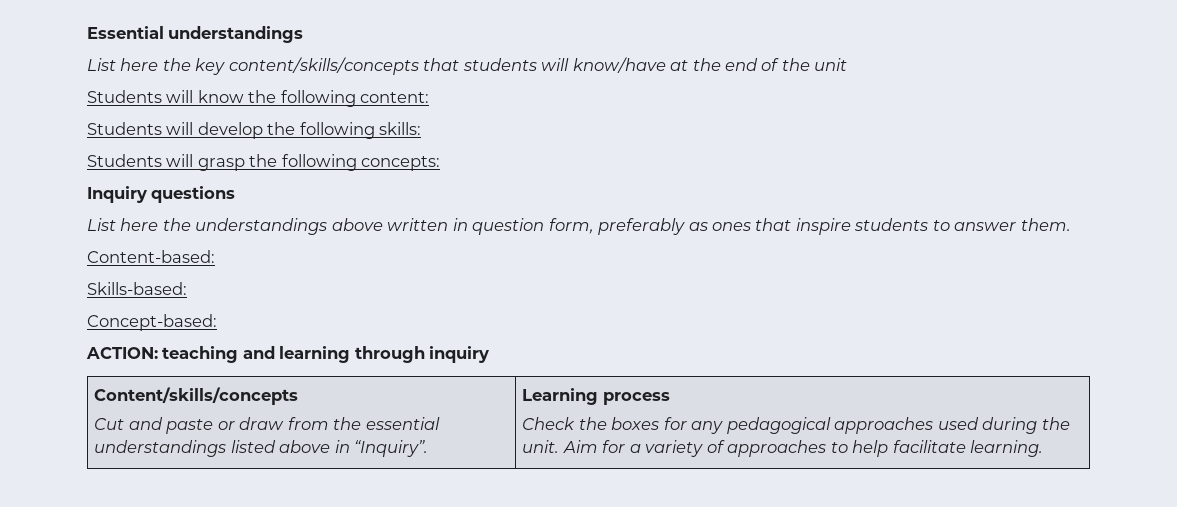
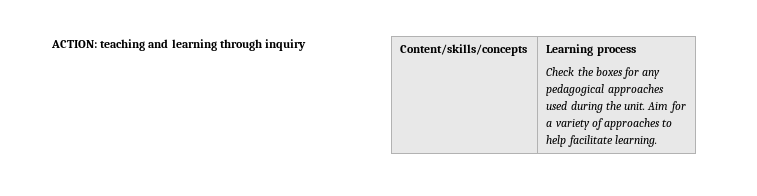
- Essential understandings
- List here the key content/skills/concepts that students will know/have at the end of the unit
- Students will know the following content:
- Students will develop the following skills:
- Students will grasp the following concepts:
- Inquiry questions
- List here the understandings above written in question form, preferably as ones that inspire students to answer them.
- Content-based:
- Skills-based:
- Concept-based:
- Content/skills/concepts
- Cut and paste or draw from the essential understandings listed above in “Inquiry”. | Learning process
+ Content/skills/concepts | Learning process

